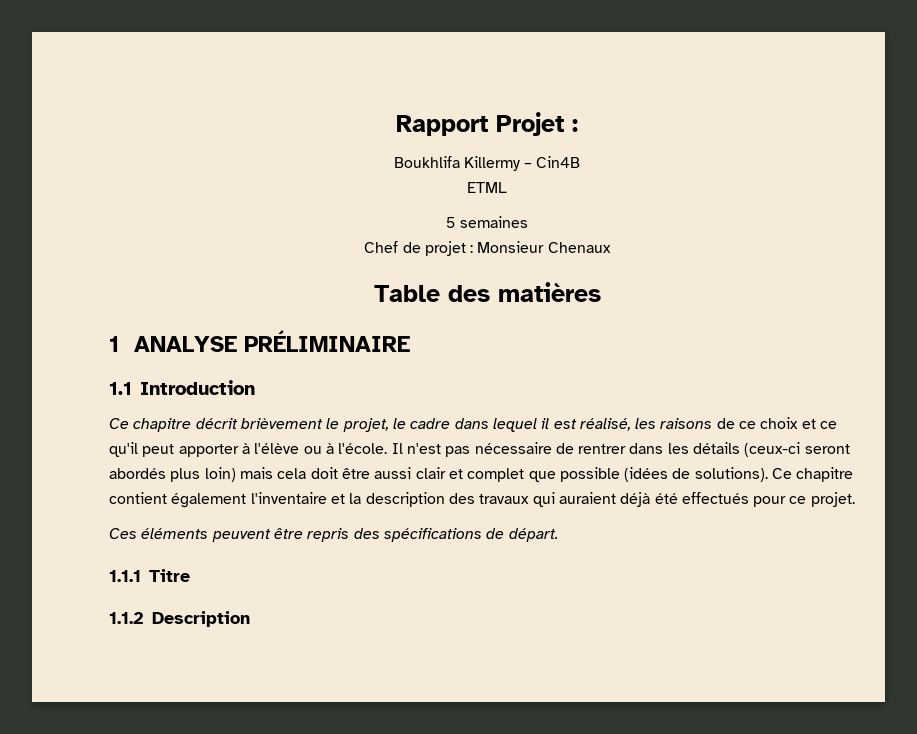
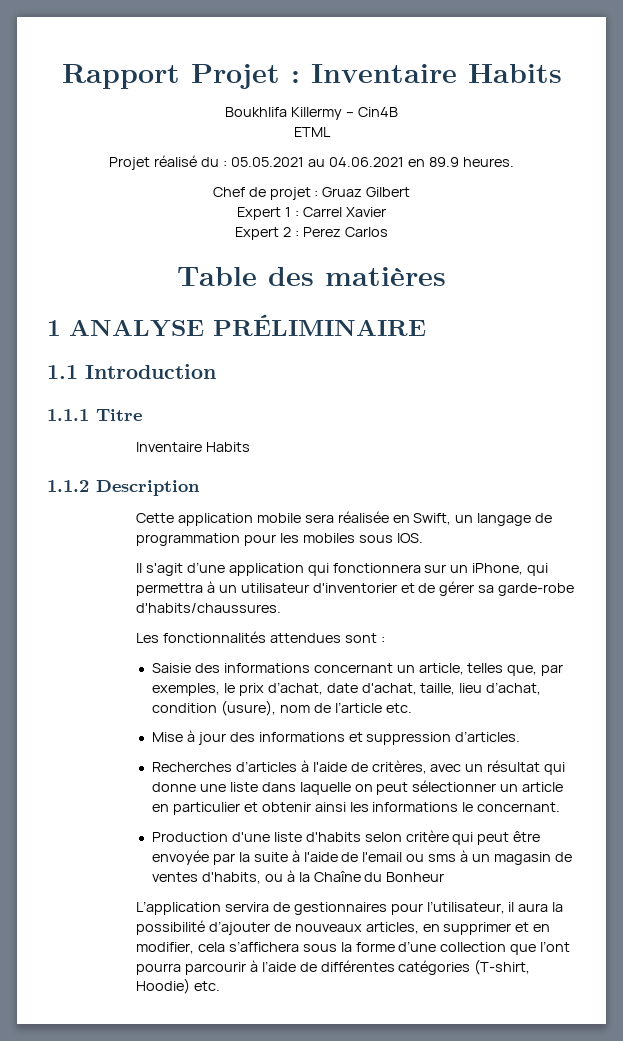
- Rapport Projet :
+ Rapport Projet : Inventaire Habits
- 5 semaines
- Chef de projet : Monsieur Chenaux
+ Projet réalisé du : 05.05.2021 au 04.06.2021 en 89.9 heures.
+ Chef de projet : Gruaz Gilbert
+ Expert 1 : Carrel Xavier
+ Expert 2 : Perez Carlos
- Ce chapitre décrit brièvement le projet, le cadre dans lequel il est réalisé, les raisons de ce choix et ce qu'il peut apporter à l'élève ou à l'école. Il n'est pas nécessaire de rentrer dans les détails (ceux-ci seront abordés plus loin) mais cela doit être aussi clair et complet que possible (idées de solutions). Ce chapitre contient également l'inventaire et la description des travaux qui auraient déjà été effectués pour ce projet.
- Ces éléments peuvent être repris des spécifications de départ.
  1.1.1 Titre
+ Inventaire Habits
+ Cette application mobile sera réalisée en Swift, un langage de programmation pour les mobiles sous IOS.
+ ll s'agit d’une application qui fonctionnera sur un iPhone, qui permettra à un utilisateur d'inventorier et de gérer sa garde-robe d'habits/chaussures.
+ Les fonctionnalités attendues sont :
+ Saisie des informations concernant un article, telles que, par exemples, le prix d’achat, date d'achat, taille, lieu d’achat, condition (usure), nom de l’article etc.
+ Mise à jour des informations et suppression d’articles.
+ Recherches d’articles à l'aide de critères, avec un résultat qui donne une liste dans laquelle on peut sélectionner un article en particulier et obtenir ainsi les informations le concernant.
+ Production d'une liste d'habits selon critère qui peut être envoyée par la suite à l'aide de l'email ou sms à un magasin de ventes d'habits, ou à la Chaîne du Bonheur
+ L’application servira de gestionnaires pour l’utilisateur, il aura la possibilité d’ajouter de nouveaux articles, en supprimer et en modifier, cela s’affichera sous la forme d’une collection que l’ont pourra parcourir à l’aide de différentes catégories (T-shirt, Hoodie) etc.

